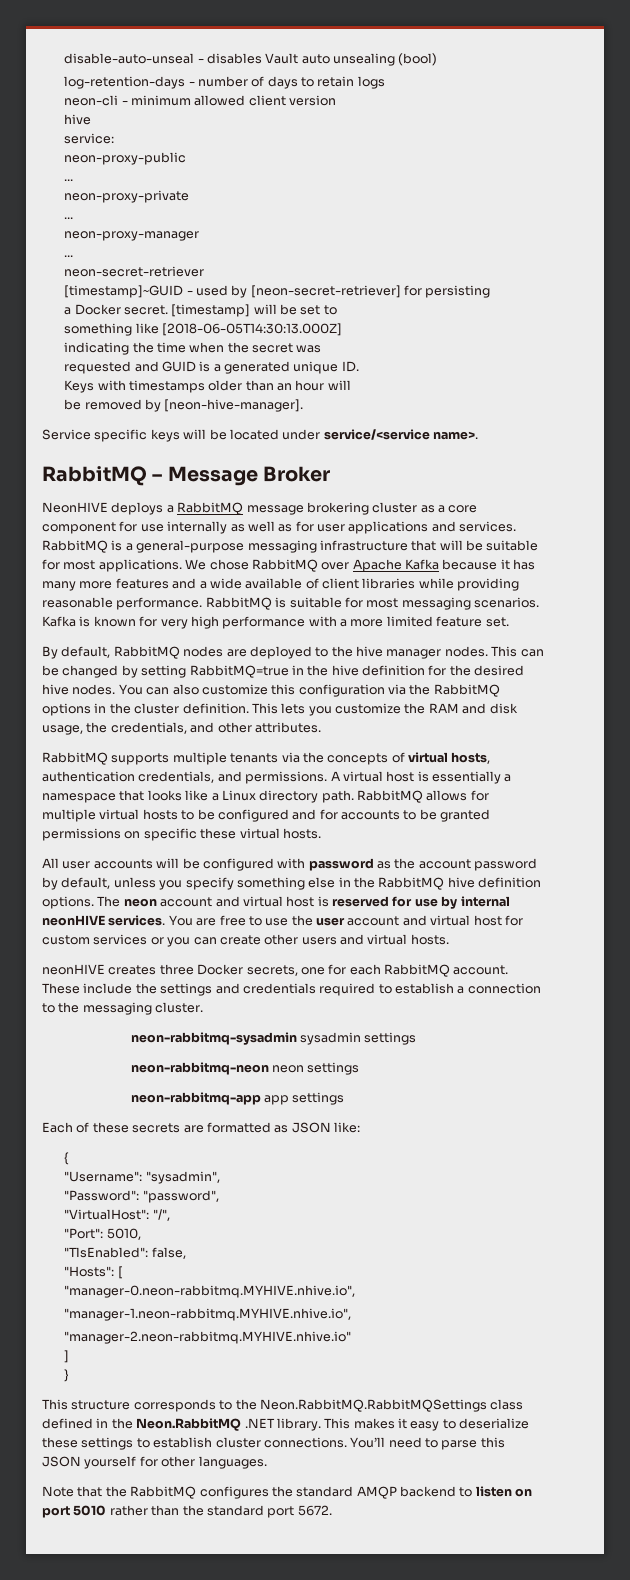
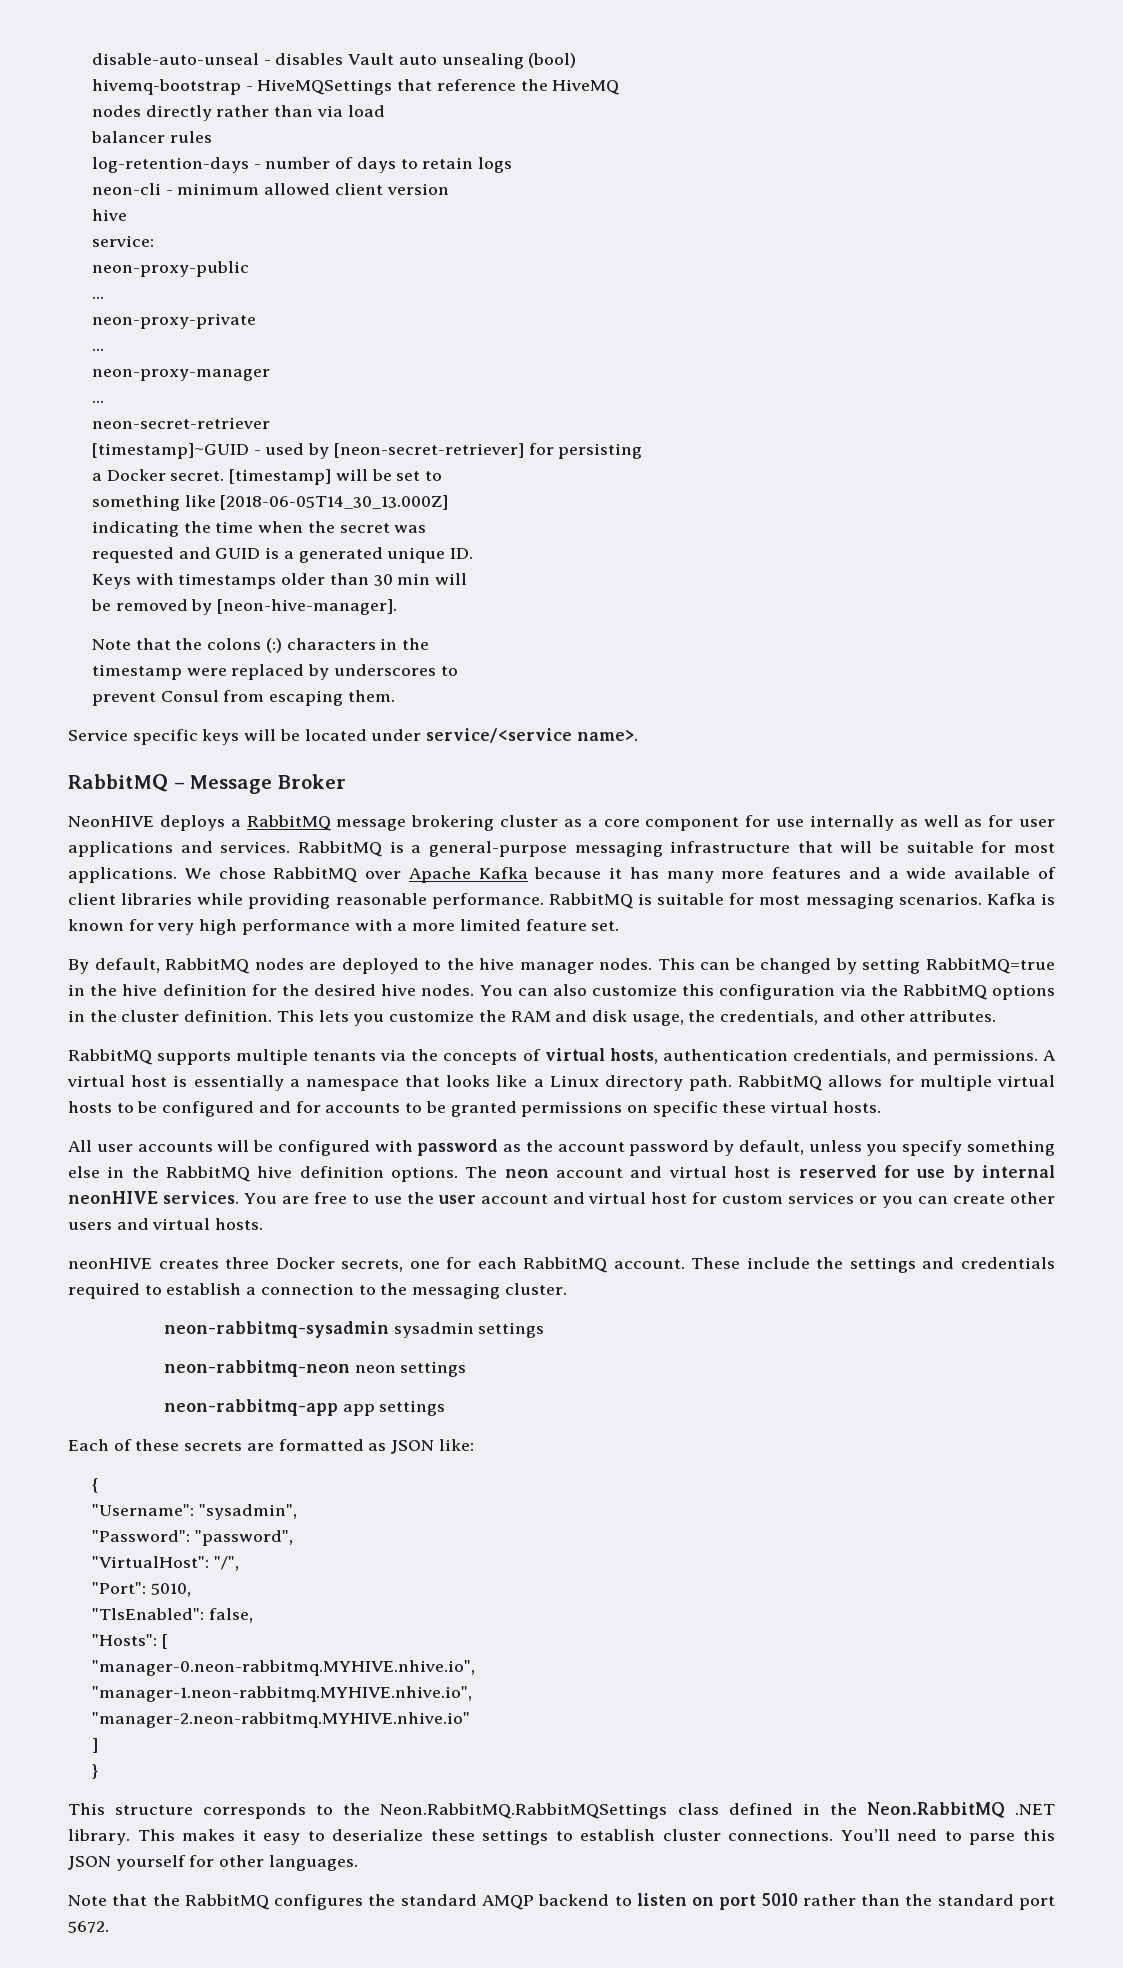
+ hivemq-bootstrap - HiveMQSettings that reference the HiveMQ
+ nodes directly rather than via load
+ balancer rules
- something like [2018-06-05T14:30:13.000Z]
+ something like [2018-06-05T14_30_13.000Z]
- Keys with timestamps older than an hour will
+ Keys with timestamps older than 30 min will
+ Note that the colons (:) characters in the
+ timestamp were replaced by underscores to
+ prevent Consul from escaping them.

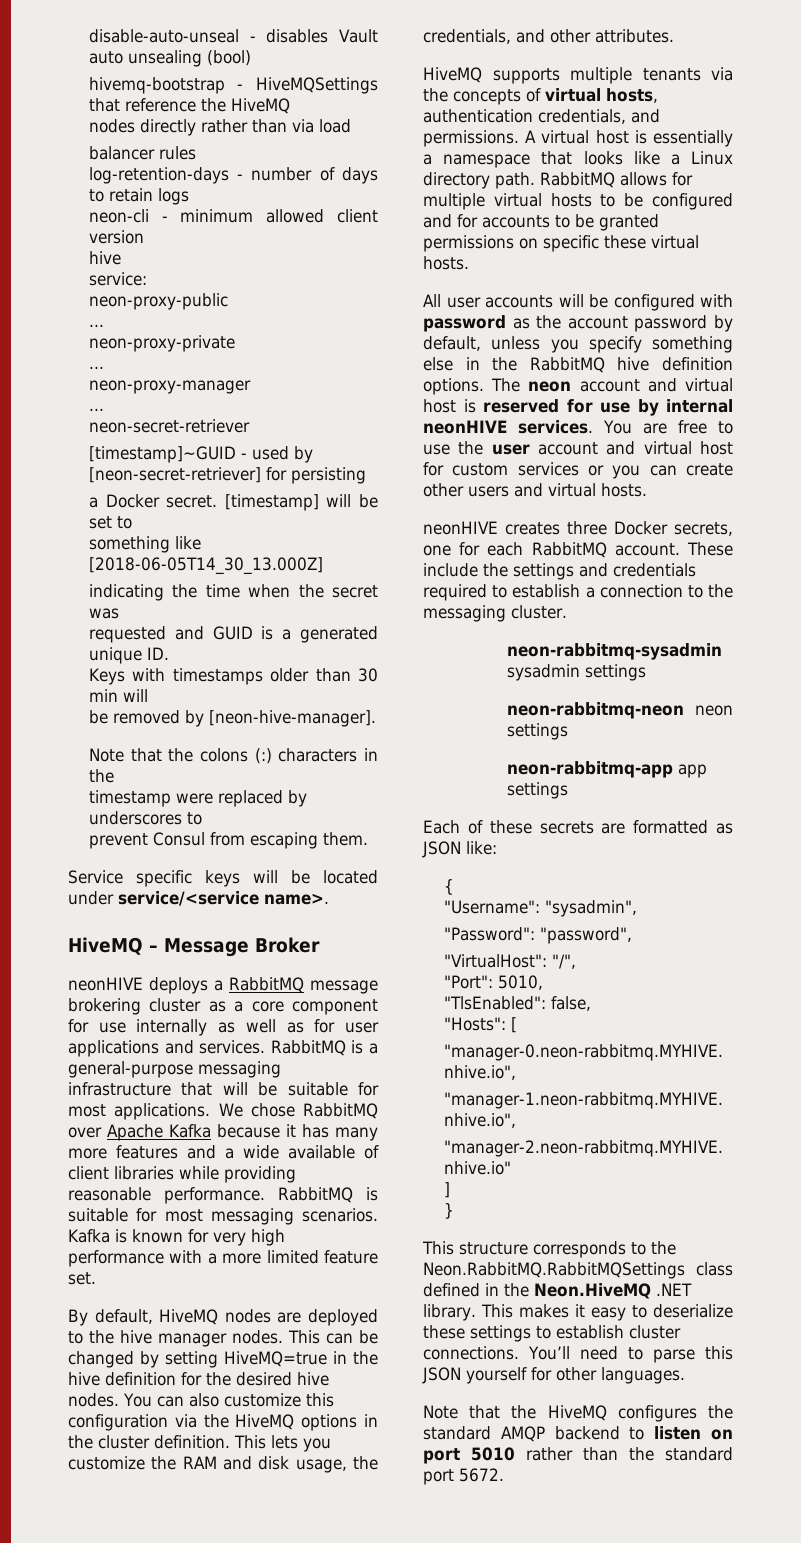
- RabbitMQ – Message Broker
+ HiveMQ – Message Broker
- NeonHIVE deploys a RabbitMQ message brokering cluster as a core component for use internally as well as for user applications and services.
+ neonHIVE deploys a RabbitMQ message brokering cluster as a core component for use internally as well as for user applications and services.
- By default, RabbitMQ nodes are deployed to the hive manager nodes.
+ By default, HiveMQ nodes are deployed to the hive manager nodes.
- This can be changed by setting RabbitMQ=true in the hive definition for the desired hive nodes.
+ This can be changed by setting HiveMQ=true in the hive definition for the desired hive nodes.
- You can also customize this configuration via the RabbitMQ options in the cluster definition.
+ You can also customize this configuration via the HiveMQ options in the cluster definition.
- RabbitMQ supports multiple tenants via the concepts of virtual hosts, authentication credentials, and permissions.
+ HiveMQ supports multiple tenants via the concepts of virtual hosts, authentication credentials, and permissions.
- This structure corresponds to the Neon.RabbitMQ.RabbitMQSettings class defined in the Neon.RabbitMQ .NET library.
+ This structure corresponds to the Neon.RabbitMQ.RabbitMQSettings class defined in the Neon.HiveMQ .NET library.
- Note that the RabbitMQ configures the standard AMQP backend to listen on port 5010 rather than the standard port 5672.
+ Note that the HiveMQ configures the standard AMQP backend to listen on port 5010 rather than the standard port 5672.

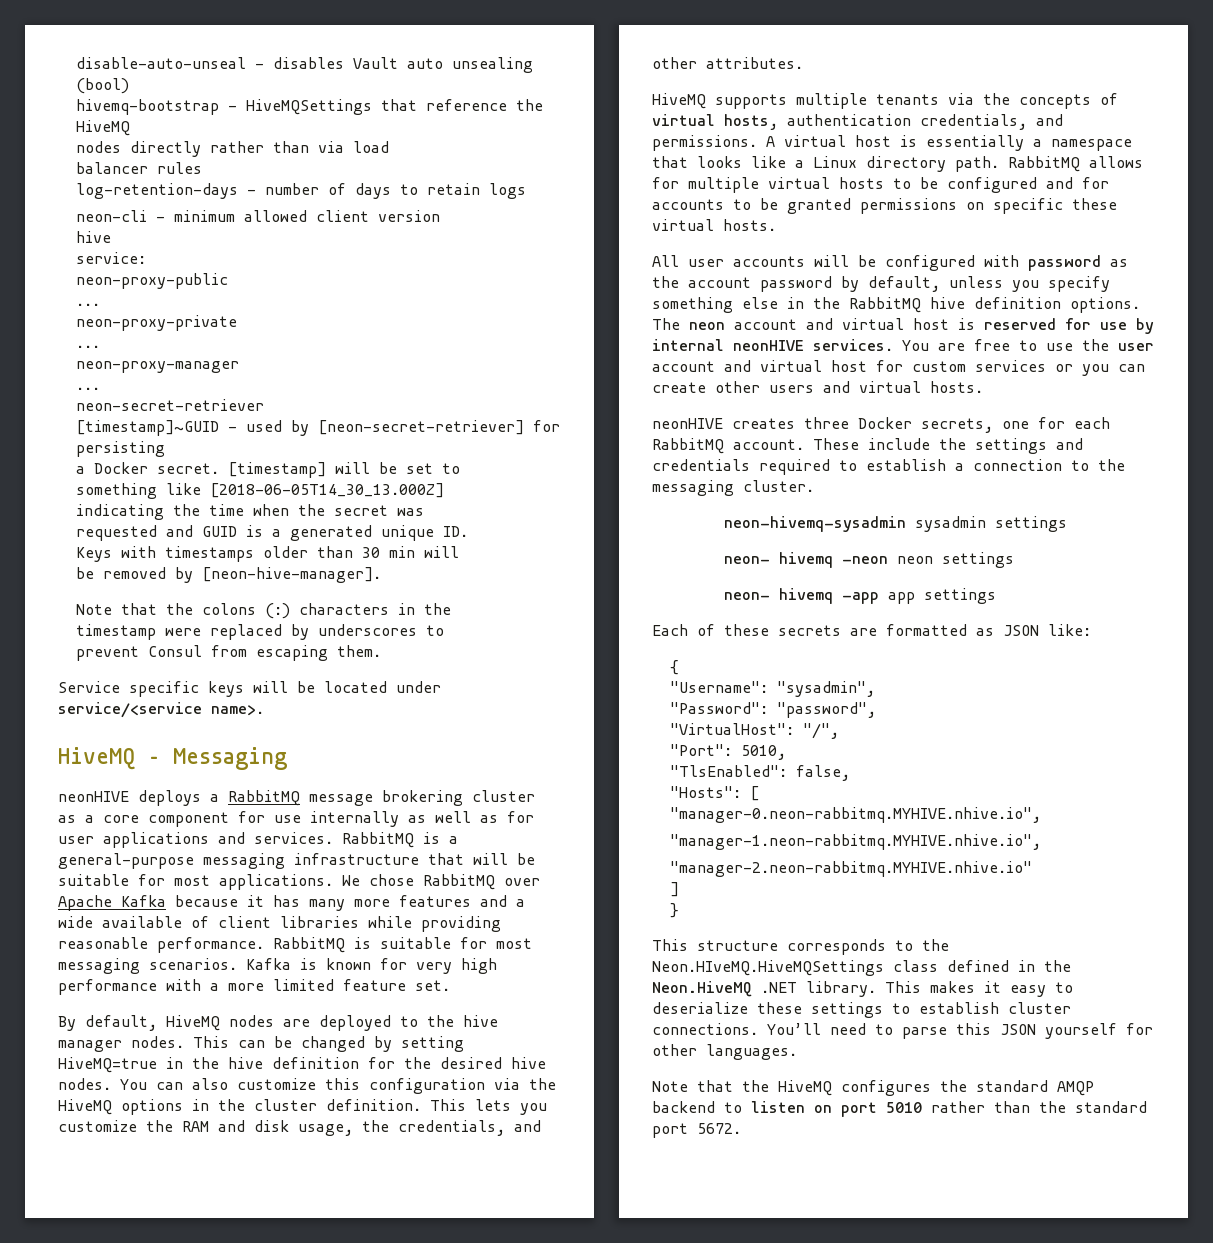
- HiveMQ – Message Broker
+ HiveMQ – Messaging
- neon-rabbitmq-sysadmin sysadmin settings
+ neon-hivemq-sysadmin sysadmin settings
- neon-rabbitmq-neon neon settings
+ neon- hivemq -neon neon settings
- neon-rabbitmq-app app settings
+ neon- hivemq -app app settings
- This structure corresponds to the Neon.RabbitMQ.RabbitMQSettings class defined in the Neon.HiveMQ .NET library.
+ This structure corresponds to the Neon.HIveMQ.HiveMQSettings class defined in the Neon.HiveMQ .NET library.

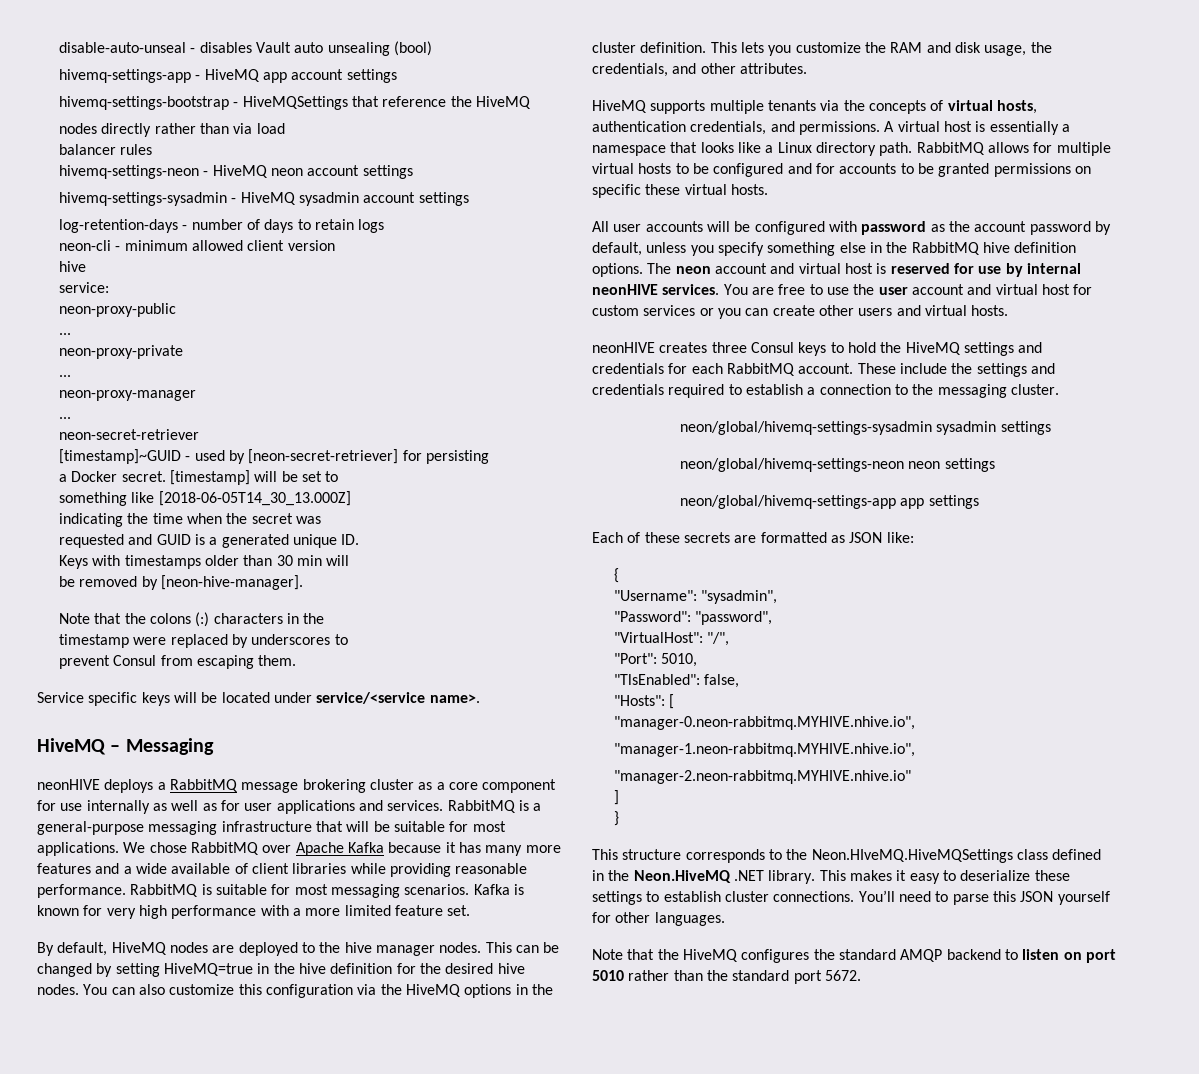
- hivemq-bootstrap - HiveMQSettings that reference the HiveMQ
+ hivemq-settings-app - HiveMQ app account settings
+ hivemq-settings-bootstrap - HiveMQSettings that reference the HiveMQ
+ hivemq-settings-neon - HiveMQ neon account settings
+ hivemq-settings-sysadmin - HiveMQ sysadmin account settings
- neonHIVE creates three Docker secrets, one for each RabbitMQ account.
+ neonHIVE creates three Consul keys to hold the HiveMQ settings and credentials for each RabbitMQ account.
- neon-hivemq-sysadmin sysadmin settings
+ neon/global/hivemq-settings-sysadmin sysadmin settings
- neon- hivemq -neon neon settings
+ neon/global/hivemq-settings-neon neon settings
- neon- hivemq -app app settings
+ neon/global/hivemq-settings-app app settings

